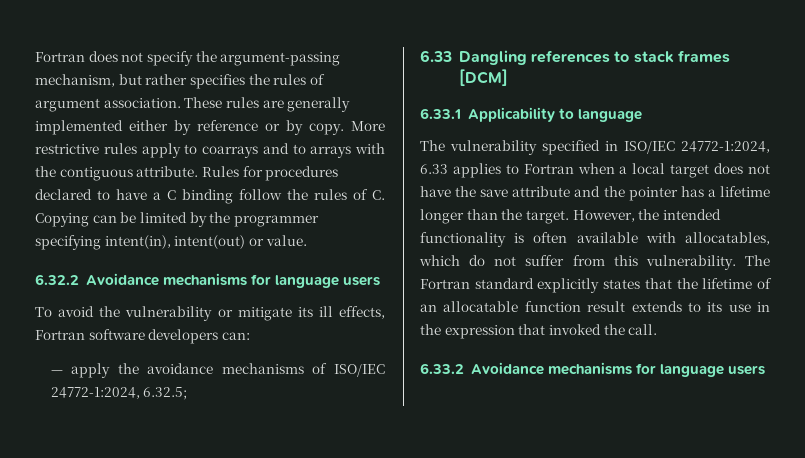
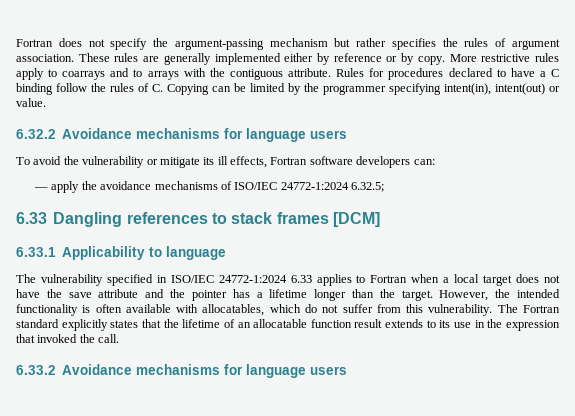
- Fortran does not specify the argument-passing mechanism, but rather specifies the rules of argument association.
+ Fortran does not specify the argument-passing mechanism but rather specifies the rules of argument association.
- — apply the avoidance mechanisms of ISO/IEC 24772-1:2024, 6.32.5;
+ — apply the avoidance mechanisms of ISO/IEC 24772-1:2024 6.32.5;
- The vulnerability specified in ISO/IEC 24772-1:2024, 6.33 applies to Fortran when a local target does not have the save attribute and the pointer has a lifetime longer than the target.
+ The vulnerability specified in ISO/IEC 24772-1:2024 6.33 applies to Fortran when a local target does not have the save attribute and the pointer has a lifetime longer than the target.

